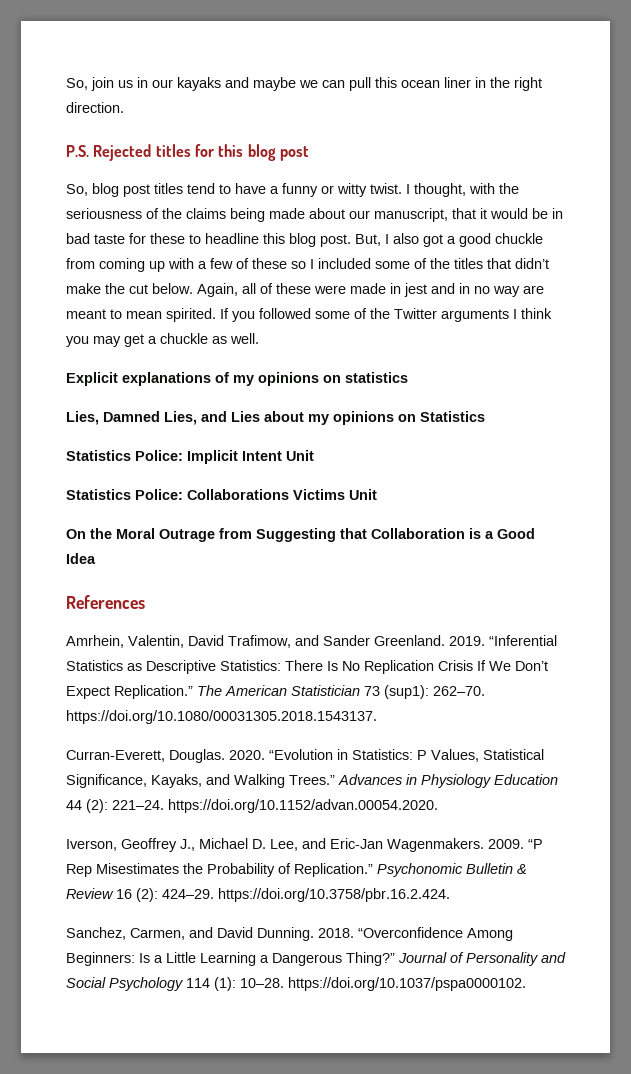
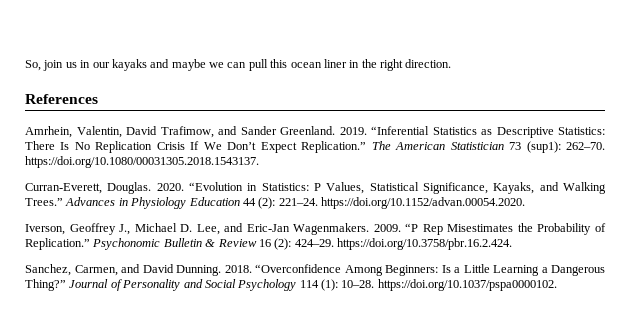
- P.S. Rejected titles for this blog post
- So, blog post titles tend to have a funny or witty twist. I thought, with the seriousness of the claims being made about our manuscript, that it would be in bad taste for these to headline this blog post. But, I also got a good chuckle from coming up with a few of these so I included some of the titles that didn’t make the cut below. Again, all of these were made in jest and in no way are meant to mean spirited. If you followed some of the Twitter arguments I think you may get a chuckle as well.
- Explicit explanations of my opinions on statistics
- Lies, Damned Lies, and Lies about my opinions on Statistics
- Statistics Police: Implicit Intent Unit
- Statistics Police: Collaborations Victims Unit
- On the Moral Outrage from Suggesting that Collaboration is a Good Idea

